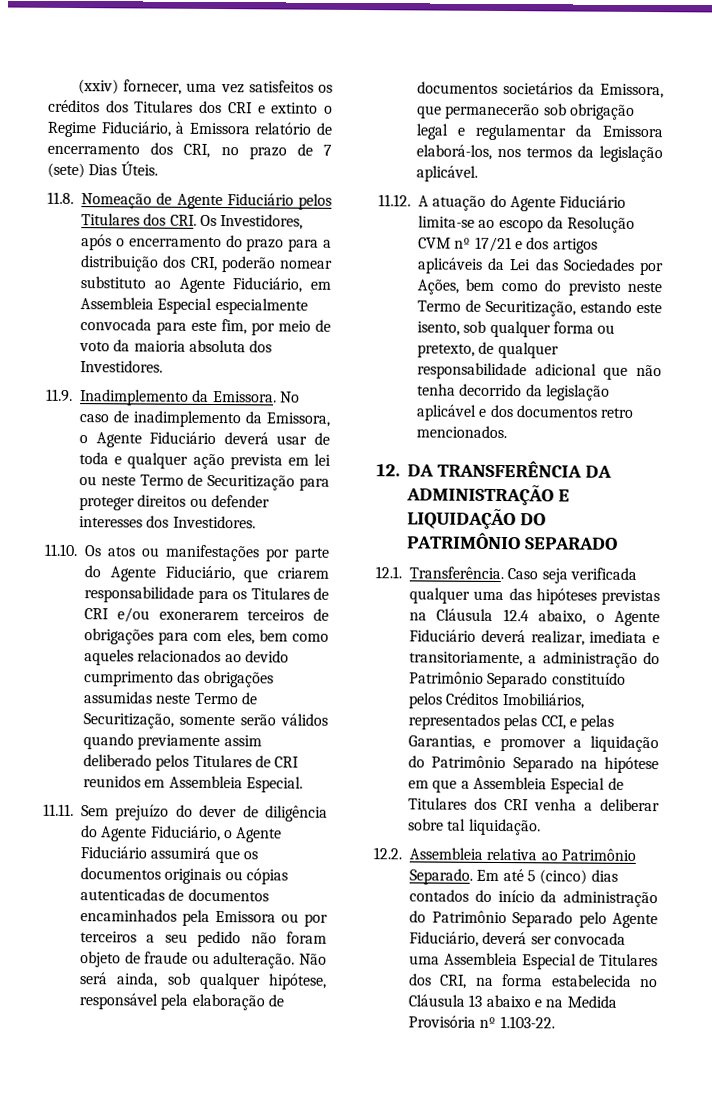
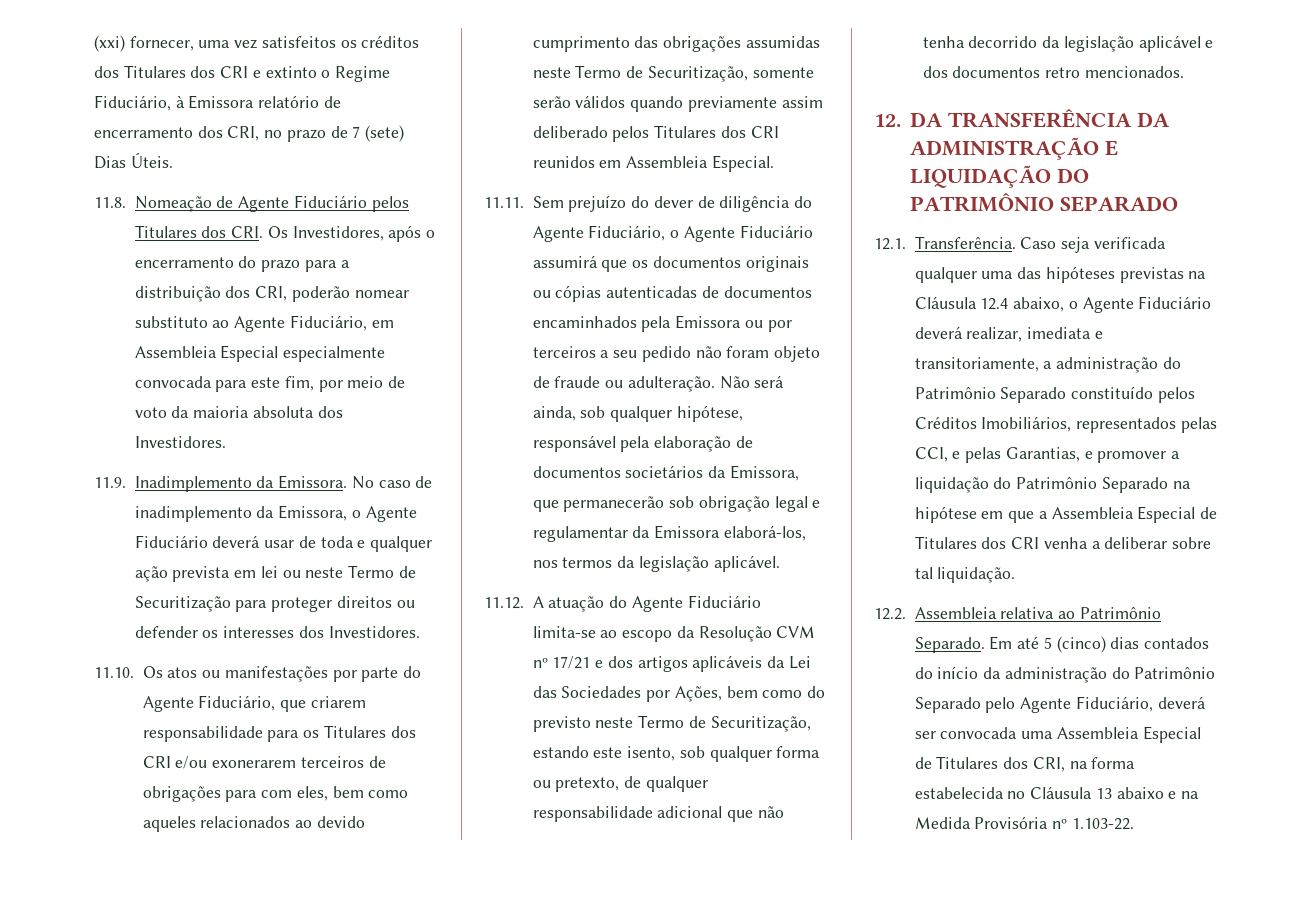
- (xxiv) fornecer, uma vez satisfeitos os créditos dos Titulares dos CRI e extinto o Regime Fiduciário, à Emissora relatório de encerramento dos CRI, no prazo de 7 (sete) Dias Úteis.
+ (xxi) fornecer, uma vez satisfeitos os créditos dos Titulares dos CRI e extinto o Regime Fiduciário, à Emissora relatório de encerramento dos CRI, no prazo de 7 (sete) Dias Úteis.
- No caso de inadimplemento da Emissora, o Agente Fiduciário deverá usar de toda e qualquer ação prevista em lei ou neste Termo de Securitização para proteger direitos ou defender interesses dos Investidores.
+ No caso de inadimplemento da Emissora, o Agente Fiduciário deverá usar de toda e qualquer ação prevista em lei ou neste Termo de Securitização para proteger direitos ou defender os interesses dos Investidores.
- 11.10. Os atos ou manifestações por parte do Agente Fiduciário, que criarem responsabilidade para os Titulares de CRI e/ou exonerarem terceiros de obrigações para com eles, bem como aqueles relacionados ao devido cumprimento das obrigações assumidas neste Termo de Securitização, somente serão válidos quando previamente assim deliberado pelos Titulares de CRI reunidos em Assembleia Especial.
+ 11.10. Os atos ou manifestações por parte do Agente Fiduciário, que criarem responsabilidade para os Titulares dos CRI e/ou exonerarem terceiros de obrigações para com eles, bem como aqueles relacionados ao devido cumprimento das obrigações assumidas neste Termo de Securitização, somente serão válidos quando previamente assim deliberado pelos Titulares dos CRI reunidos em Assembleia Especial.

